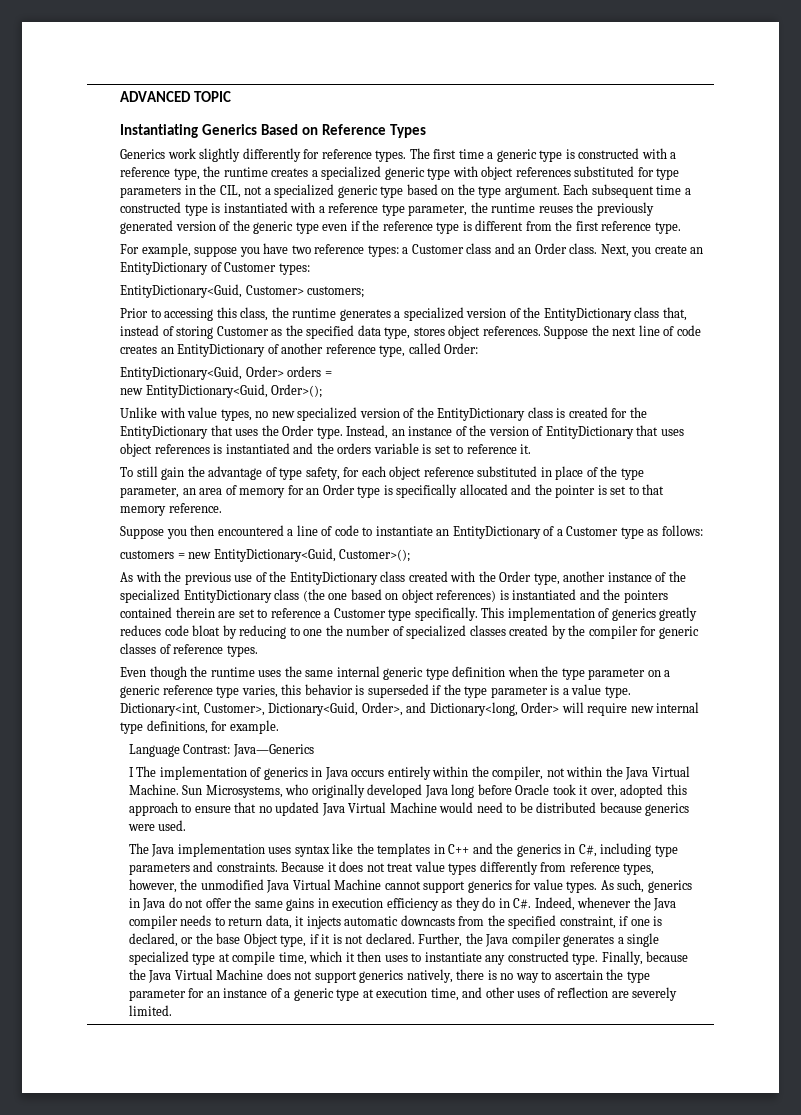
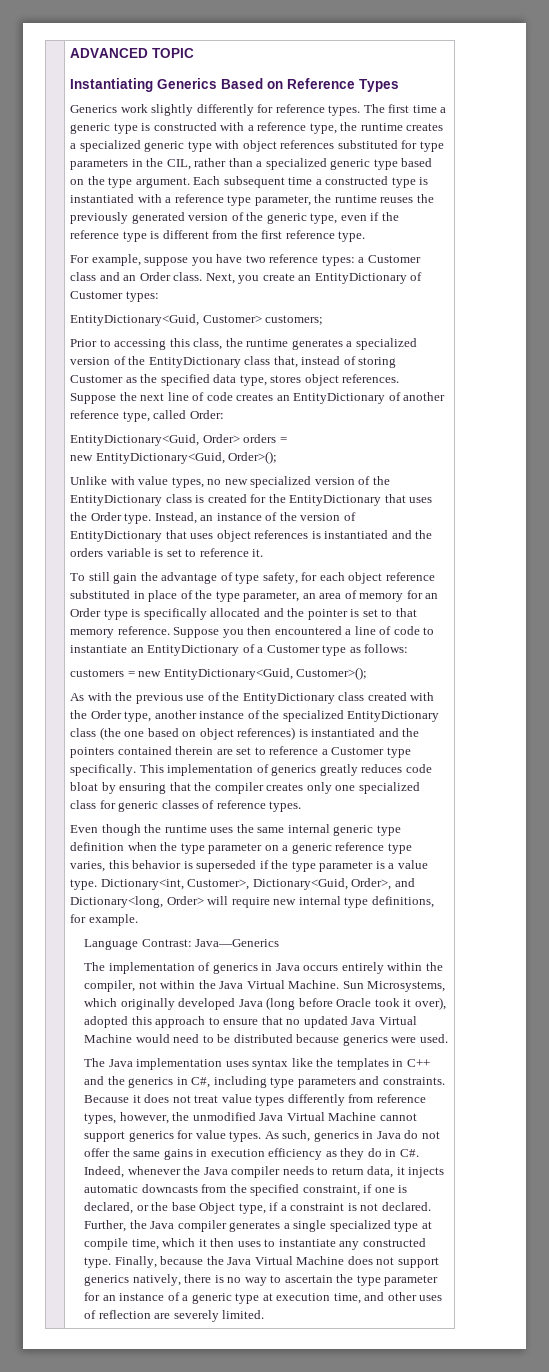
- The first time a generic type is constructed with a reference type, the runtime creates a specialized generic type with object references substituted for type parameters in the CIL, not a specialized generic type based on the type argument.
+ The first time a generic type is constructed with a reference type, the runtime creates a specialized generic type with object references substituted for type parameters in the CIL, rather than a specialized generic type based on the type argument.
- Each subsequent time a constructed type is instantiated with a reference type parameter, the runtime reuses the previously generated version of the generic type even if the reference type is different from the first reference type.
+ Each subsequent time a constructed type is instantiated with a reference type parameter, the runtime reuses the previously generated version of the generic type, even if the reference type is different from the first reference type.
- To still gain the advantage of type safety, for each object reference substituted in place of the type parameter, an area of memory for an Order type is specifically allocated and the pointer is set to that memory reference.
- Suppose you then encountered a line of code to instantiate an EntityDictionary of a Customer type as follows:
+ To still gain the advantage of type safety, for each object reference substituted in place of the type parameter, an area of memory for an Order type is specifically allocated and the pointer is set to that memory reference. Suppose you then encountered a line of code to instantiate an EntityDictionary of a Customer type as follows:
- This implementation of generics greatly reduces code bloat by reducing to one the number of specialized classes created by the compiler for generic classes of reference types.
+ This implementation of generics greatly reduces code bloat by ensuring that the compiler creates only one specialized class for generic classes of reference types.
- I The implementation of generics in Java occurs entirely within the compiler, not within the Java Virtual Machine.
+ The implementation of generics in Java occurs entirely within the compiler, not within the Java Virtual Machine.
- Sun Microsystems, who originally developed Java long before Oracle took it over, adopted this approach to ensure that no updated Java Virtual Machine would need to be distributed because generics were used.
+ Sun Microsystems, which originally developed Java (long before Oracle took it over), adopted this approach to ensure that no updated Java Virtual Machine would need to be distributed because generics were used.
- As such, generics in Java do not offer the same gains in execution efficiency as they do in C#. Indeed, whenever the Java compiler needs to return data, it injects automatic downcasts from the specified constraint, if one is declared, or the base Object type, if it is not declared.
+ As such, generics in Java do not offer the same gains in execution efficiency as they do in C#. Indeed, whenever the Java compiler needs to return data, it injects automatic downcasts from the specified constraint, if one is declared, or the base Object type, if a constraint is not declared.

